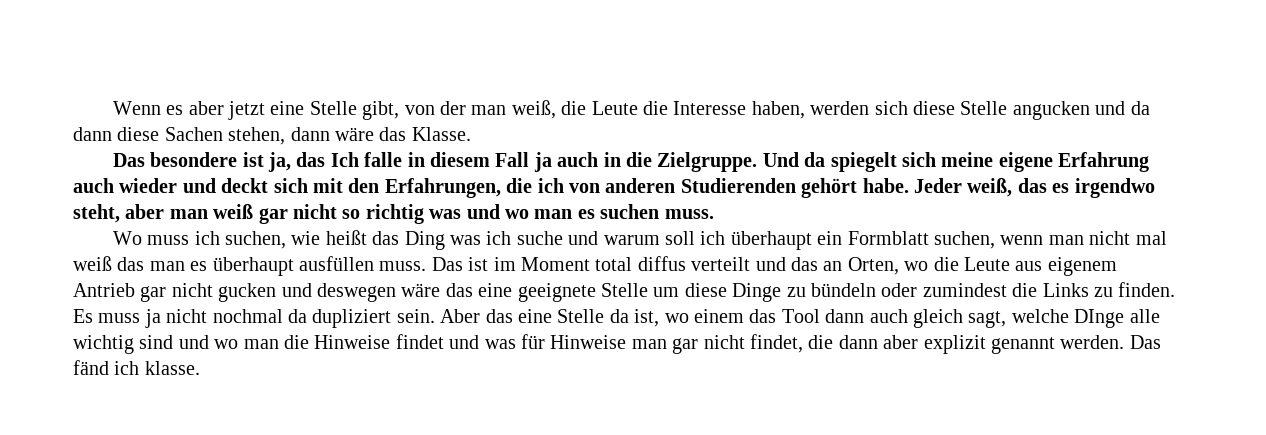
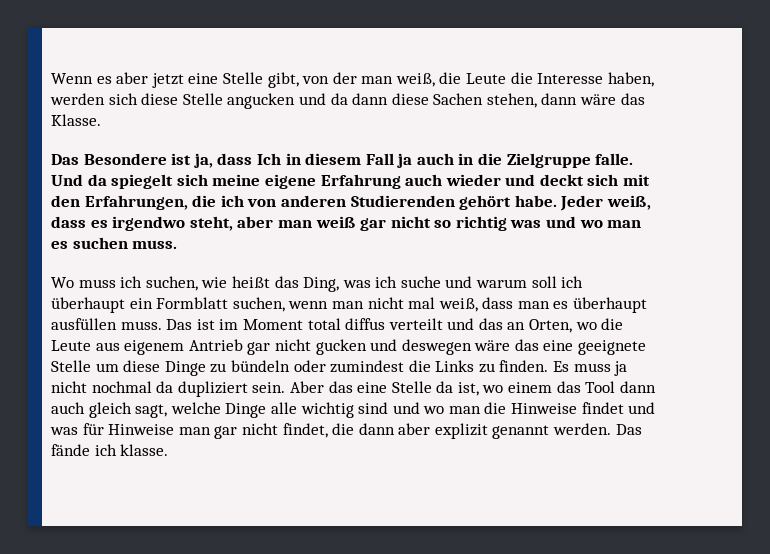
- Das besondere ist ja, das Ich falle in diesem Fall ja auch in die Zielgruppe.
+ Das Besondere ist ja, dass Ich in diesem Fall ja auch in die Zielgruppe falle.
- Jeder weiß, das es irgendwo steht, aber man weiß gar nicht so richtig was und wo man es suchen muss.
+ Jeder weiß, dass es irgendwo steht, aber man weiß gar nicht so richtig was und wo man es suchen muss.
- Wo muss ich suchen, wie heißt das Ding was ich suche und warum soll ich überhaupt ein Formblatt suchen, wenn man nicht mal weiß das man es überhaupt ausfüllen muss.
+ Wo muss ich suchen, wie heißt das Ding, was ich suche und warum soll ich überhaupt ein Formblatt suchen, wenn man nicht mal weiß, dass man es überhaupt ausfüllen muss.
- Aber das eine Stelle da ist, wo einem das Tool dann auch gleich sagt, welche DInge alle wichtig sind und wo man die Hinweise findet und was für Hinweise man gar nicht findet, die dann aber explizit genannt werden.
+ Aber das eine Stelle da ist, wo einem das Tool dann auch gleich sagt, welche Dinge alle wichtig sind und wo man die Hinweise findet und was für Hinweise man gar nicht findet, die dann aber explizit genannt werden.
- Das fänd ich klasse.
+ Das fände ich klasse.

